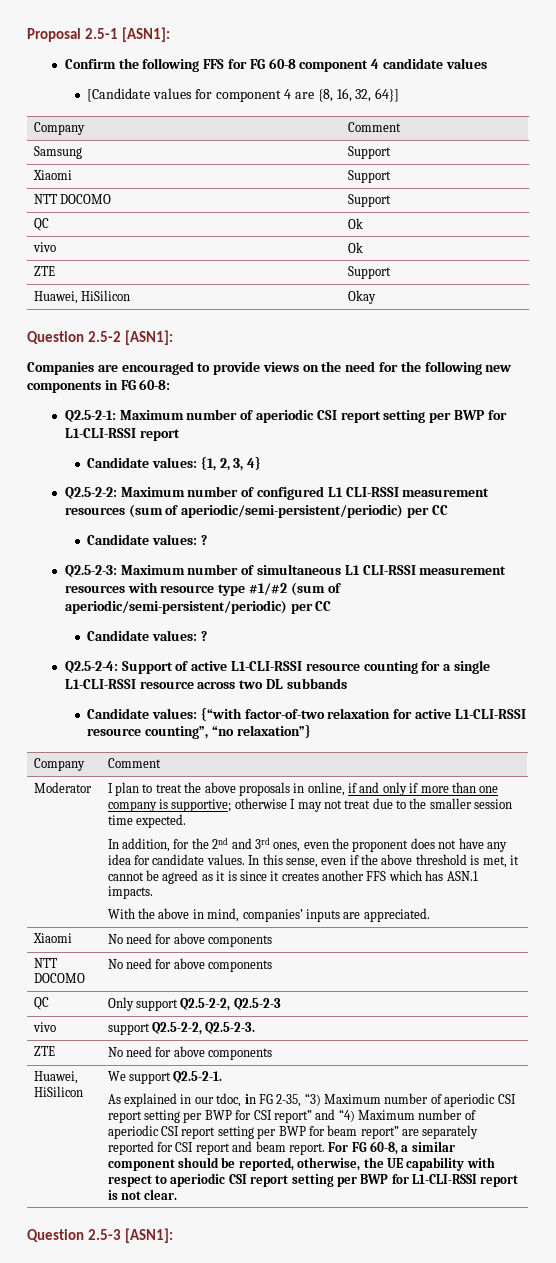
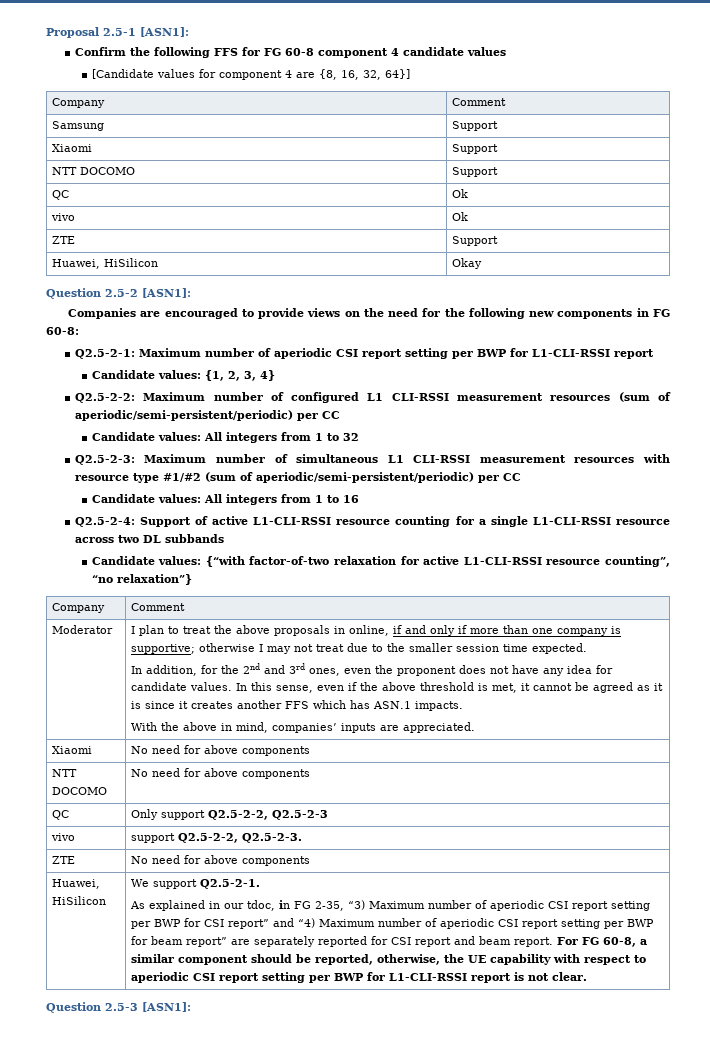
  Q2.5-2-2: Maximum number of configured L1 CLI-RSSI measurement resources (sum of aperiodic/semi-persistent/periodic) per CC
- Candidate values: ?
+ Candidate values: All integers from 1 to 32
  Q2.5-2-3: Maximum number of simultaneous L1 CLI-RSSI measurement resources with resource type #1/#2 (sum of aperiodic/semi-persistent/periodic) per CC
- Candidate values: ?
+ Candidate values: All integers from 1 to 16

